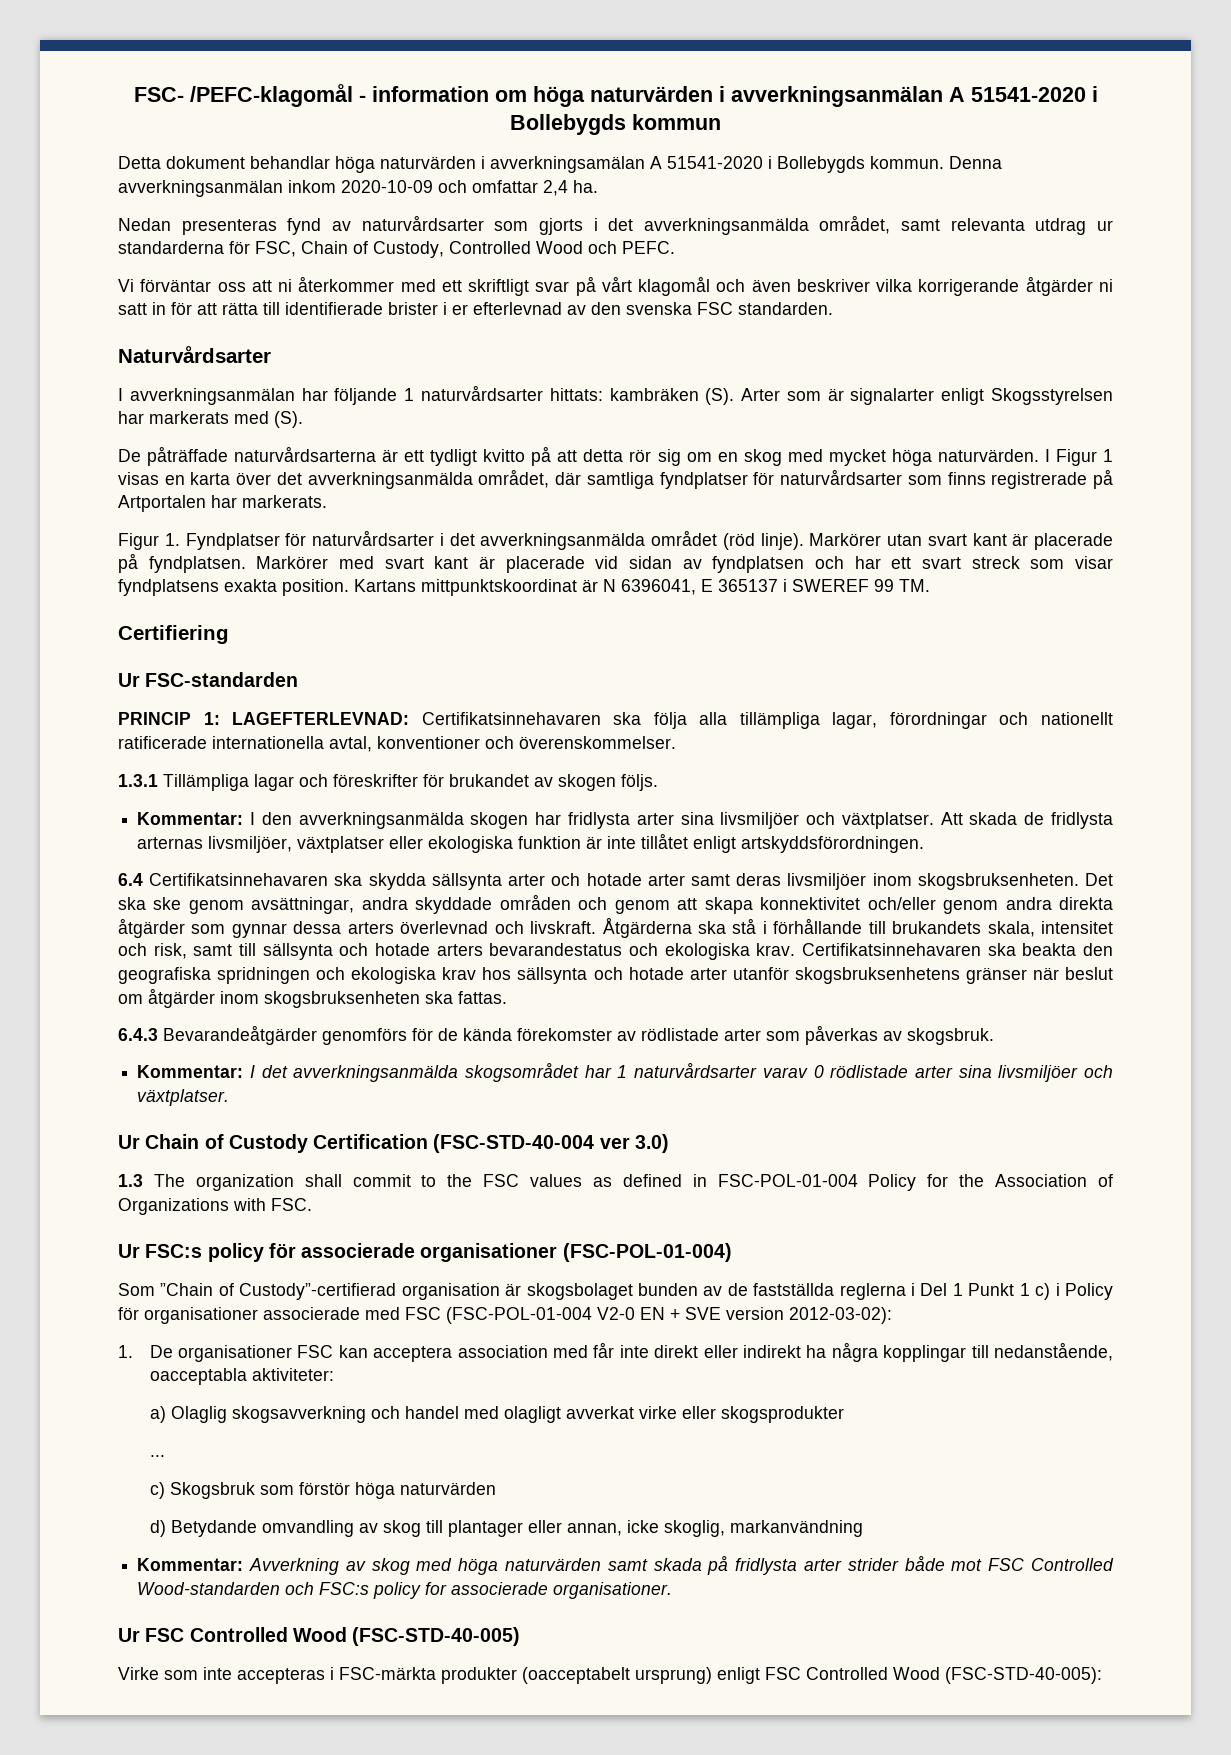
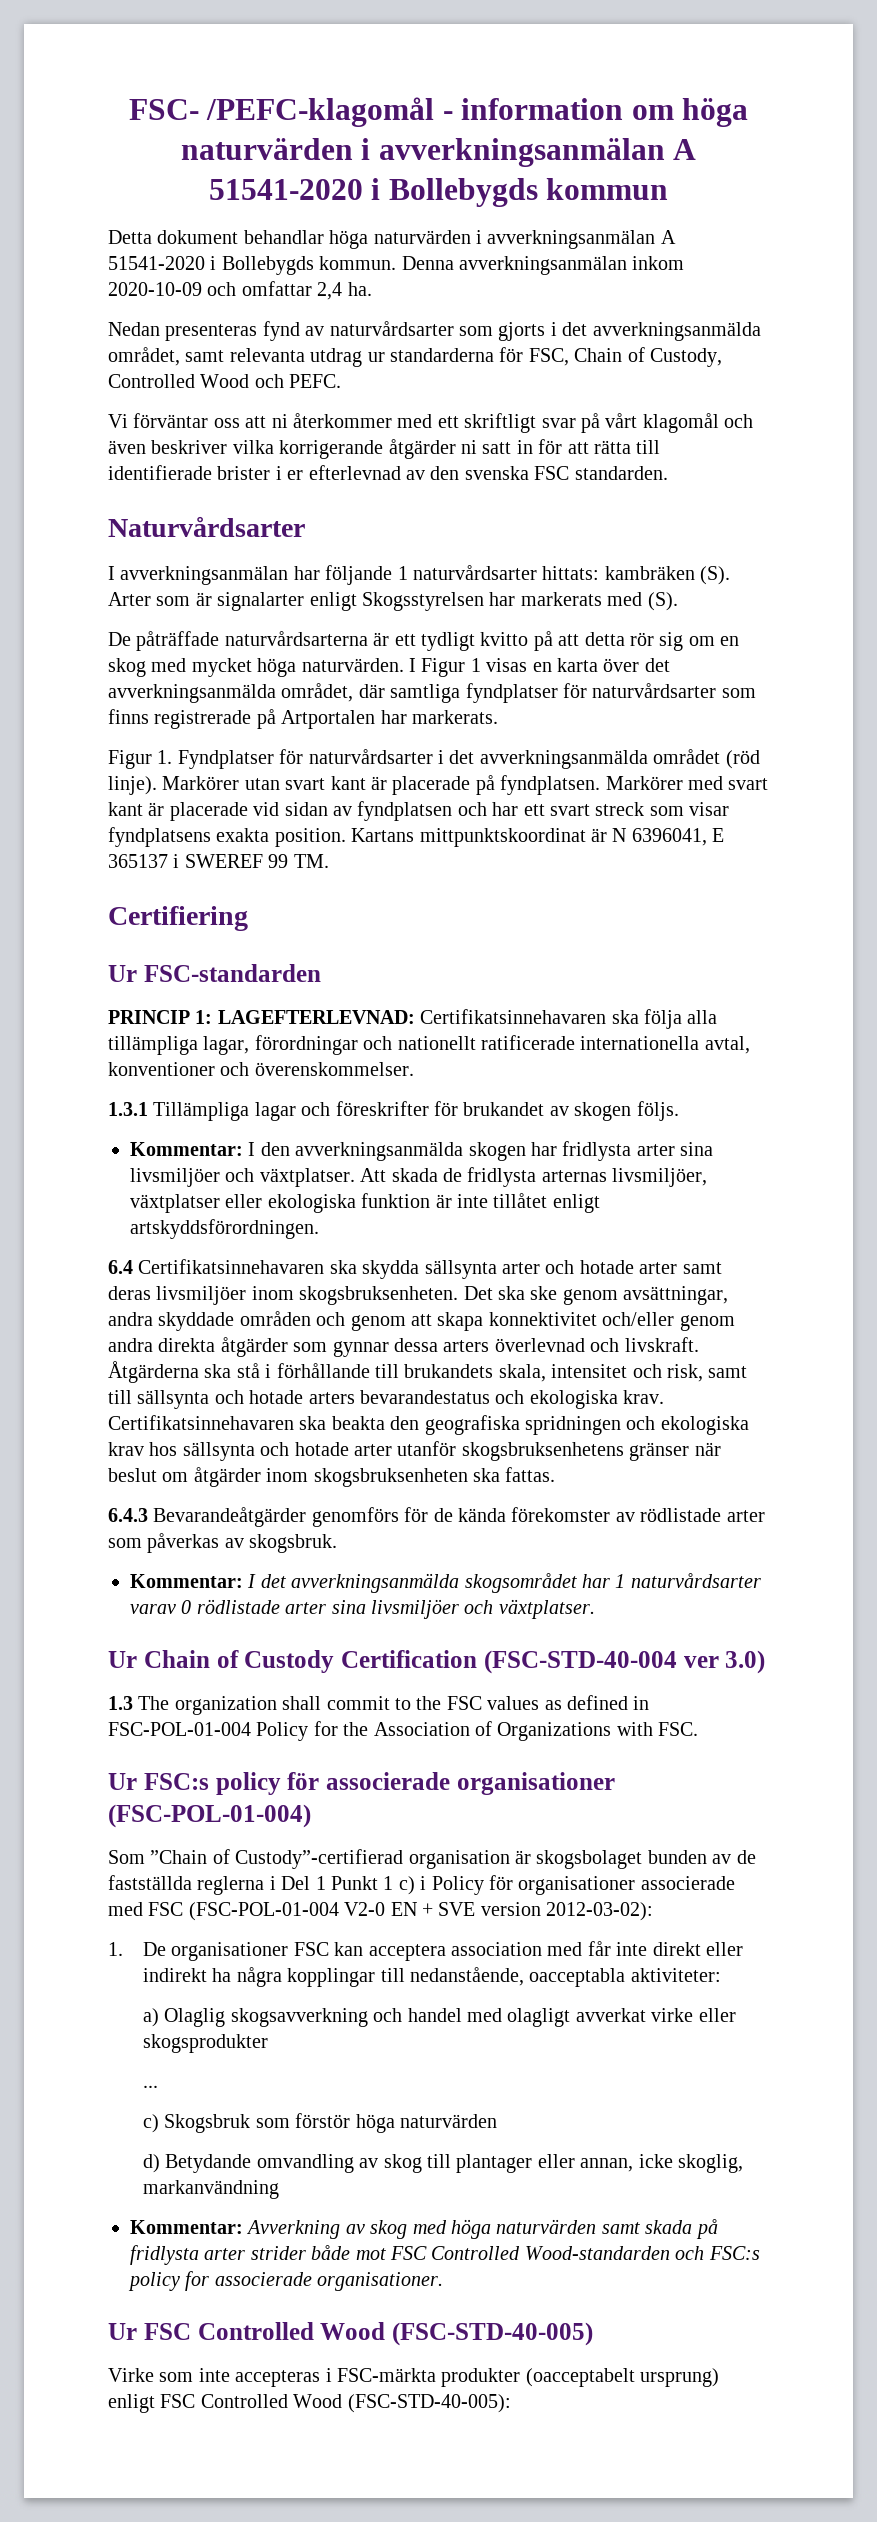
- Detta dokument behandlar höga naturvärden i avverkningsamälan A 51541-2020 i Bollebygds kommun.
+ Detta dokument behandlar höga naturvärden i avverkningsanmälan A 51541-2020 i Bollebygds kommun.

